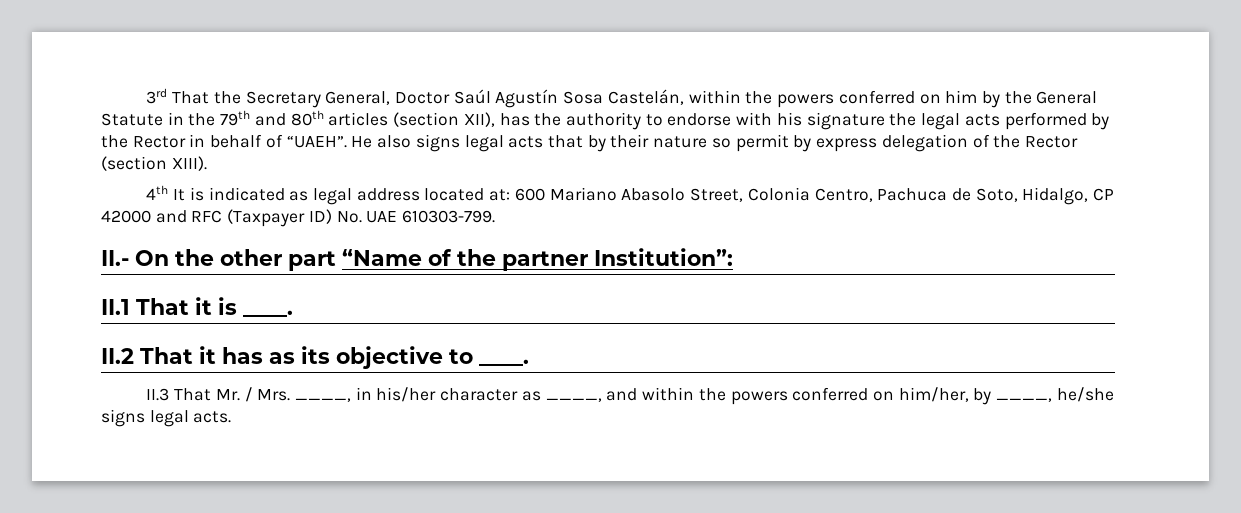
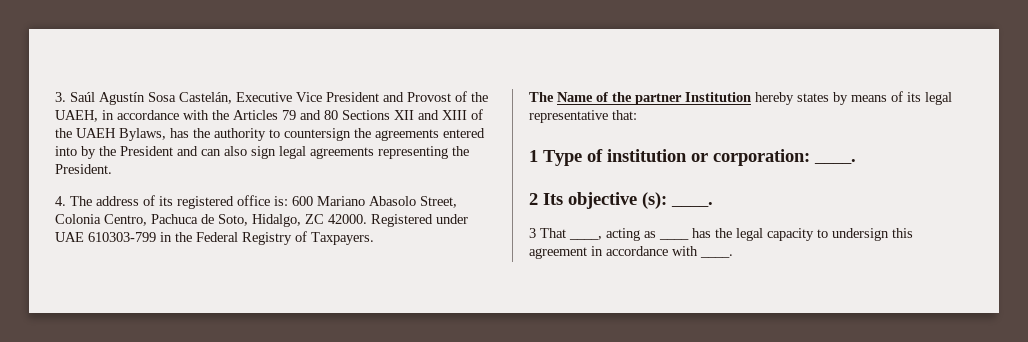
- 3rd That the Secretary General, Doctor Saúl Agustín Sosa Castelán, within the powers conferred on him by the General Statute in the 79th and 80th articles (section XII), has the authority to endorse with his signature the legal acts performed by the Rector in behalf of “UAEH”. He also signs legal acts that by their nature so permit by express delegation of the Rector (section XIII).
- 4th It is indicated as legal address located at: 600 Mariano Abasolo Street, Colonia Centro, Pachuca de Soto, Hidalgo, CP 42000 and RFC (Taxpayer ID) No. UAE 610303-799.
- II.- On the other part “Name of the partner Institution”:
- II.1 That it is ____.
- II.2 That it has as its objective to ____.
- II.3 That Mr. / Mrs. ____, in his/her character as ____, and within the powers conferred on him/her, by ____, he/she signs legal acts.
+ 3. Saúl Agustín Sosa Castelán, Executive Vice President and Provost of the UAEH, in accordance with the Articles 79 and 80 Sections XII and XIII of the UAEH Bylaws, has the authority to countersign the agreements entered into by the President and can also sign legal agreements representing the President.
+ 4. The address of its registered office is: 600 Mariano Abasolo Street, Colonia Centro, Pachuca de Soto, Hidalgo, ZC 42000. Registered under UAE 610303-799 in the Federal Registry of Taxpayers.
+ The Name of the partner Institution hereby states by means of its legal representative that:
+ 1 Type of institution or corporation: ____.
+ 2 Its objective (s): ____.
+ 3 That ____, acting as ____ has the legal capacity to undersign this agreement in accordance with ____.

